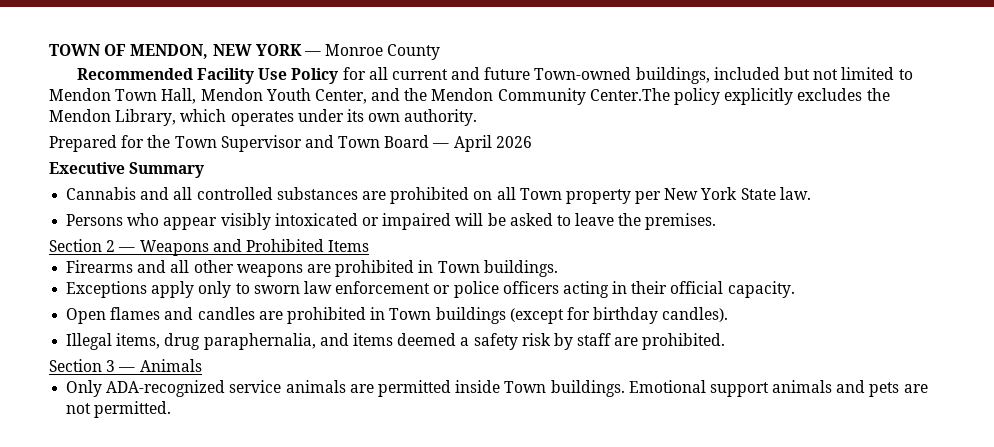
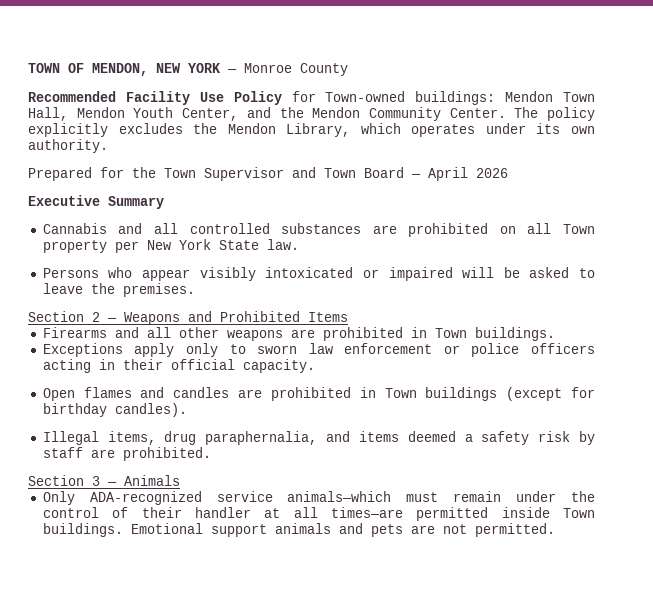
- Recommended Facility Use Policy for all current and future Town-owned buildings, included but not limited to Mendon Town Hall, Mendon Youth Center, and the Mendon Community Center.The policy explicitly excludes the Mendon Library, which operates under its own authority.
+ Recommended Facility Use Policy for Town-owned buildings: Mendon Town Hall, Mendon Youth Center, and the Mendon Community Center. The policy explicitly excludes the Mendon Library, which operates under its own authority.
- Only ADA-recognized service animals are permitted inside Town buildings.
+ Only ADA-recognized service animals—which must remain under the control of their handler at all times—are permitted inside Town buildings.

